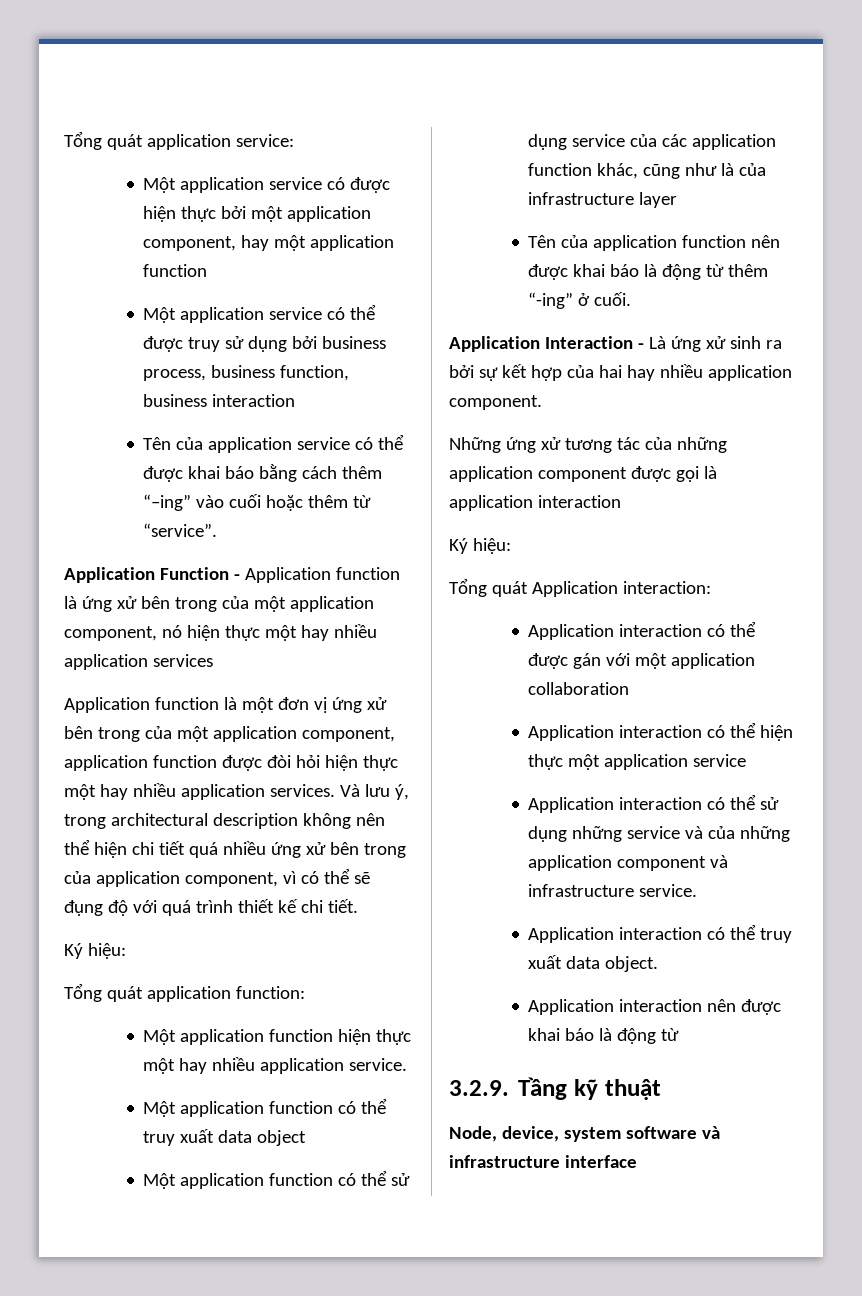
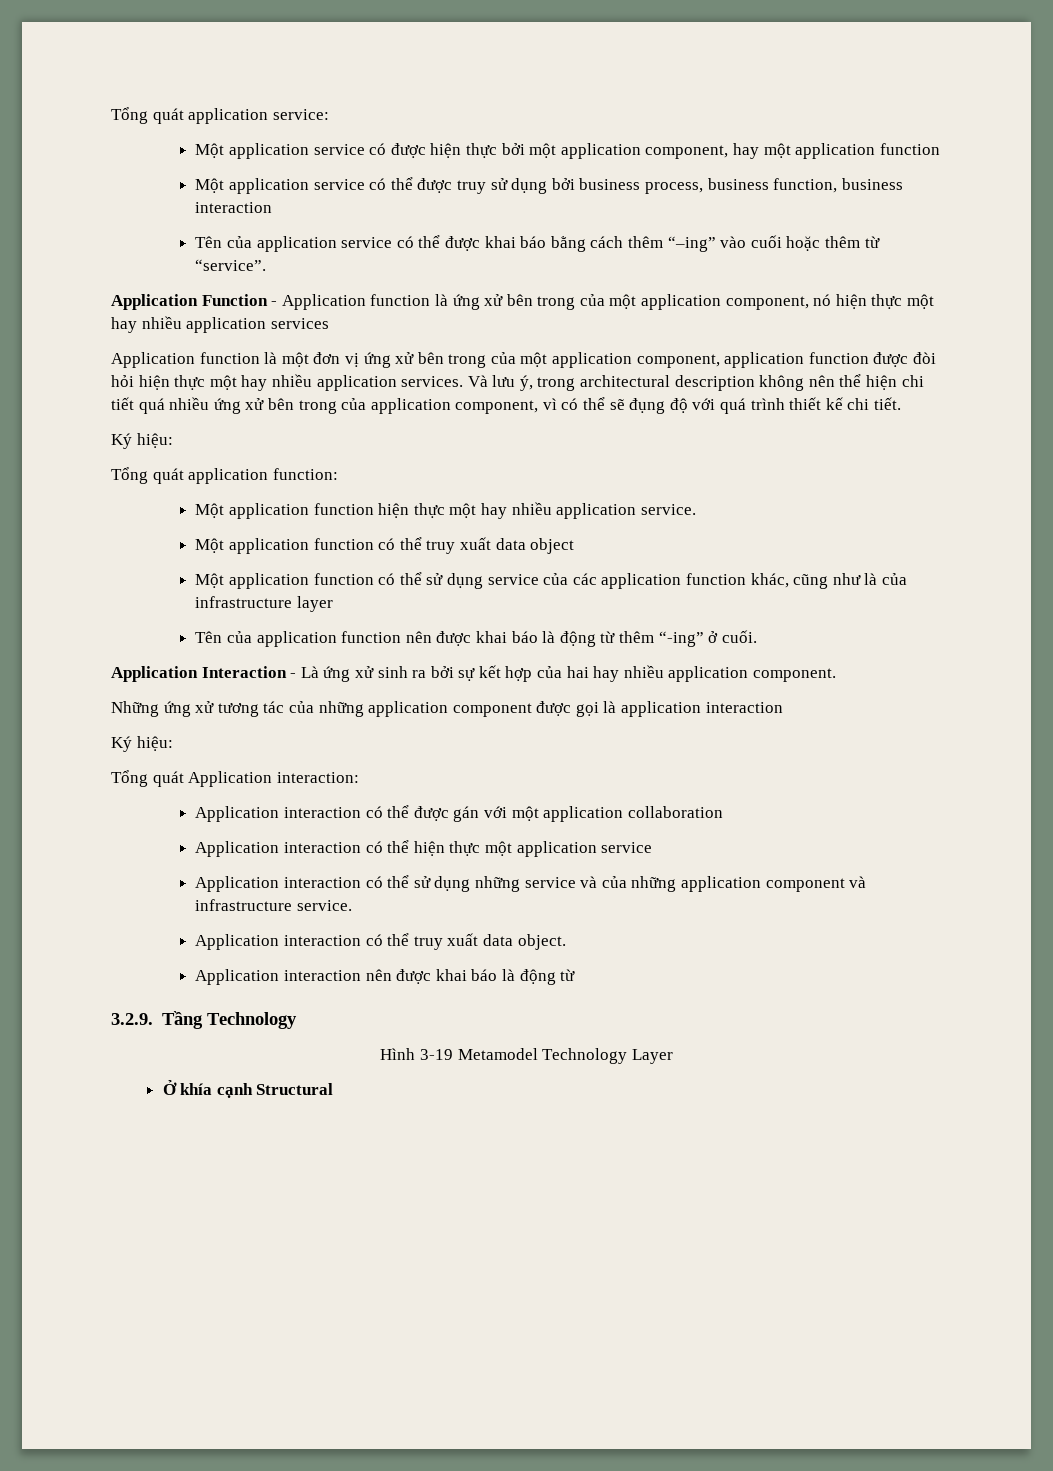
- 3.2.9. Tầng kỹ thuật
- Node, device, system software và infrastructure interface
+ 3.2.9. Tầng Technology
+ Hình 3-19 Metamodel Technology Layer
+ Ở khía cạnh Structural

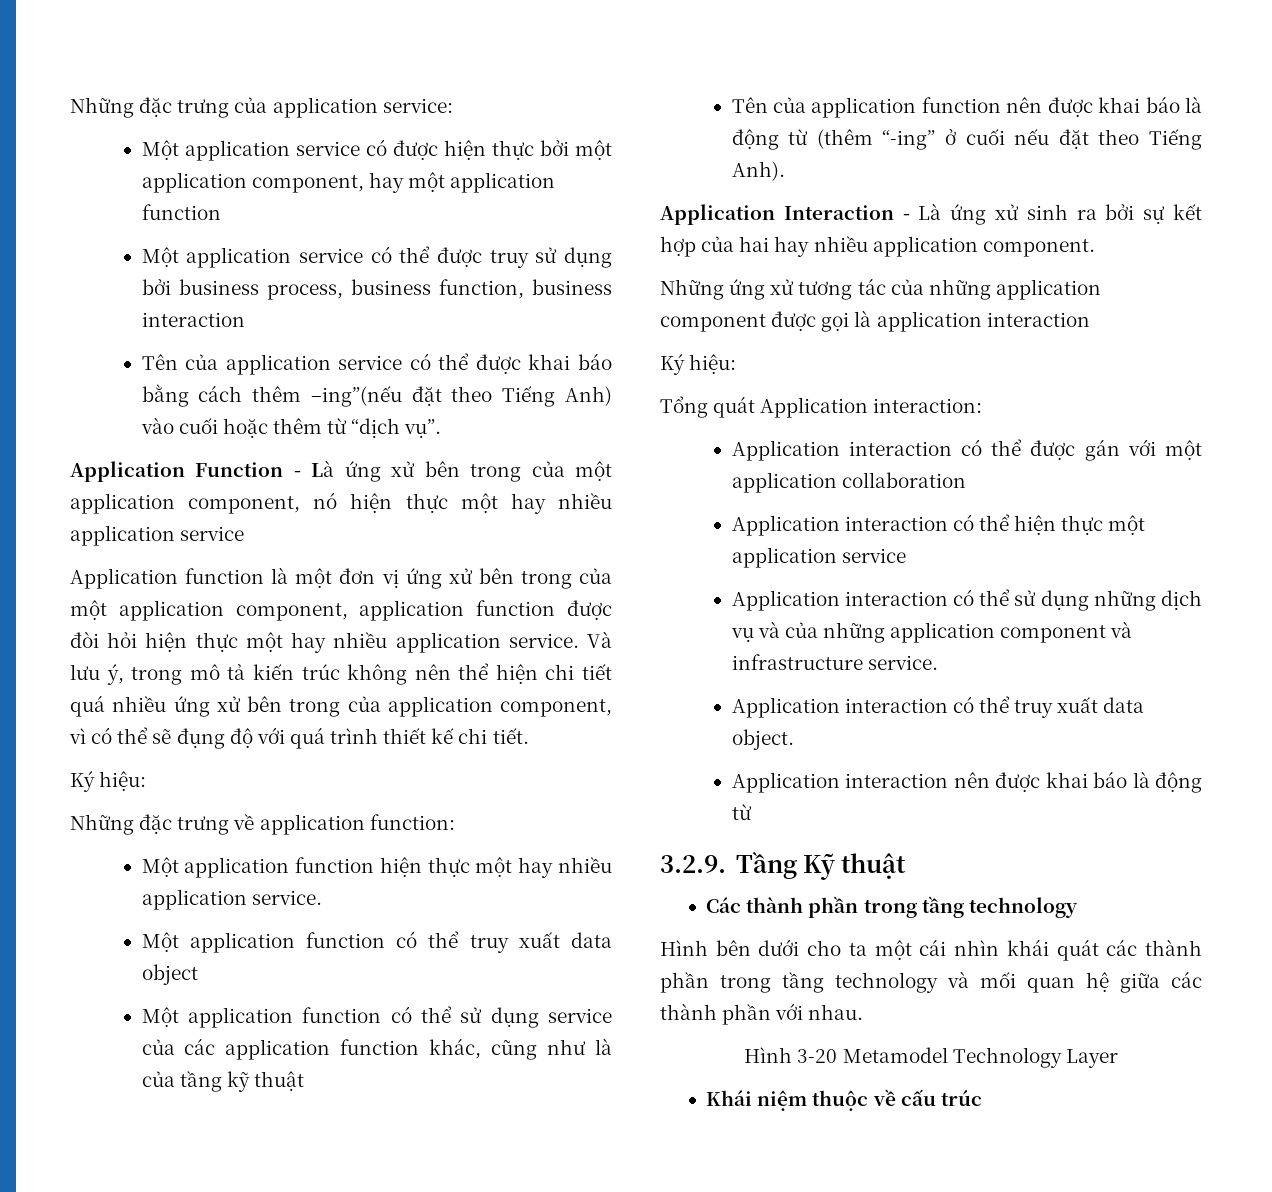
- Tổng quát application service:
+ Những đặc trưng của application service:
- Tên của application service có thể được khai báo bằng cách thêm “–ing” vào cuối hoặc thêm từ “service”.
+ Tên của application service có thể được khai báo bằng cách thêm –ing”(nếu đặt theo Tiếng Anh) vào cuối hoặc thêm từ “dịch vụ”.
- Application Function - Application function là ứng xử bên trong của một application component, nó hiện thực một hay nhiều application services
+ Application Function - Là ứng xử bên trong của một application component, nó hiện thực một hay nhiều application service
- Application function là một đơn vị ứng xử bên trong của một application component, application function được đòi hỏi hiện thực một hay nhiều application services.
+ Application function là một đơn vị ứng xử bên trong của một application component, application function được đòi hỏi hiện thực một hay nhiều application service.
- Và lưu ý, trong architectural description không nên thể hiện chi tiết quá nhiều ứng xử bên trong của application component, vì có thể sẽ đụng độ với quá trình thiết kế chi tiết.
+ Và lưu ý, trong mô tả kiến trúc không nên thể hiện chi tiết quá nhiều ứng xử bên trong của application component, vì có thể sẽ đụng độ với quá trình thiết kế chi tiết.
- Tổng quát application function:
+ Những đặc trưng về application function:
- Một application function có thể sử dụng service của các application function khác, cũng như là của infrastructure layer
+ Một application function có thể sử dụng service của các application function khác, cũng như là của tầng kỹ thuật
- Tên của application function nên được khai báo là động từ thêm “-ing” ở cuối.
+ Tên của application function nên được khai báo là động từ (thêm “-ing” ở cuối nếu đặt theo Tiếng Anh).
- Application interaction có thể sử dụng những service và của những application component và infrastructure service.
+ Application interaction có thể sử dụng những dịch vụ và của những application component và infrastructure service.
- 3.2.9. Tầng Technology
- Hình 3-19 Metamodel Technology Layer
+ 3.2.9. Tầng Kỹ thuật
+ Các thành phần trong tầng technology
+ Hình bên dưới cho ta một cái nhìn khái quát các thành phần trong tầng technology và mối quan hệ giữa các thành phần với nhau.
+ Hình 3-20 Metamodel Technology Layer
- Ở khía cạnh Structural
+ Khái niệm thuộc về cấu trúc

